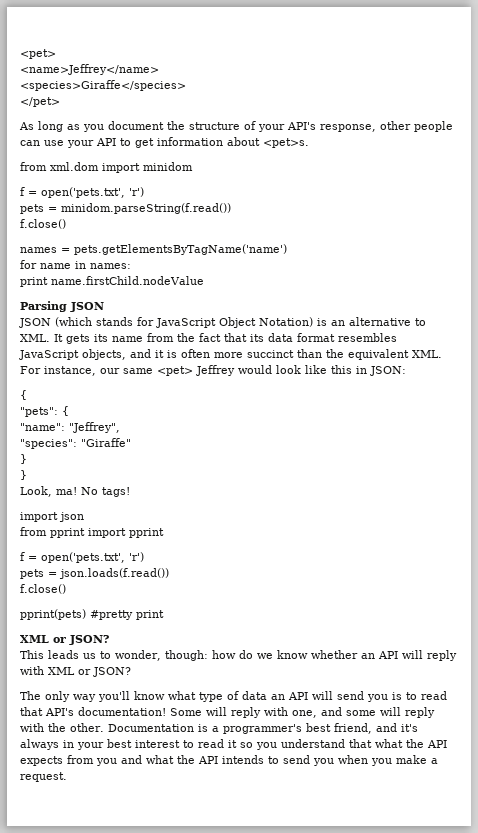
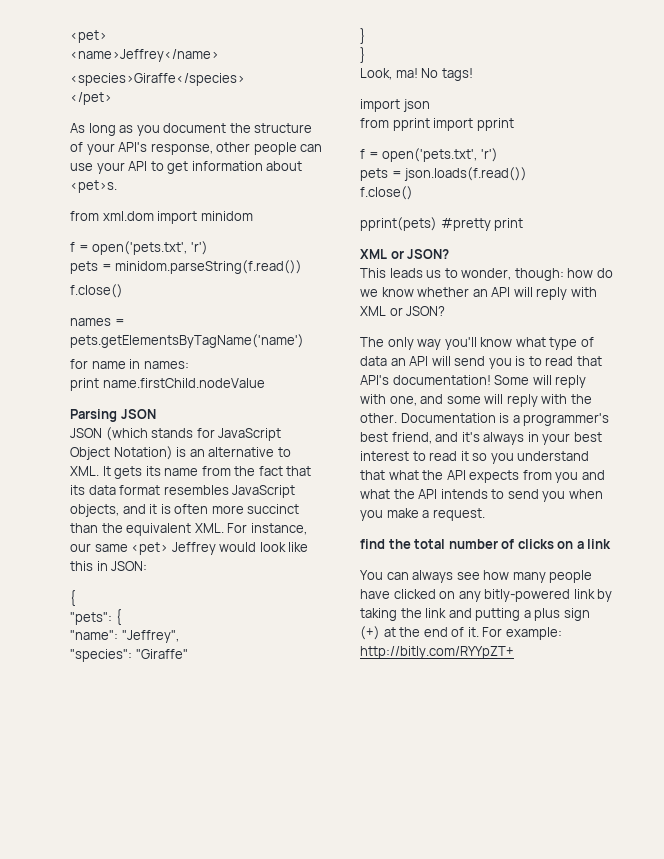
+ find the total number of clicks on a link
+ You can always see how many people have clicked on any bitly-powered link by taking the link and putting a plus sign (+) at the end of it. For example: http://bitly.com/RYYpZT+

